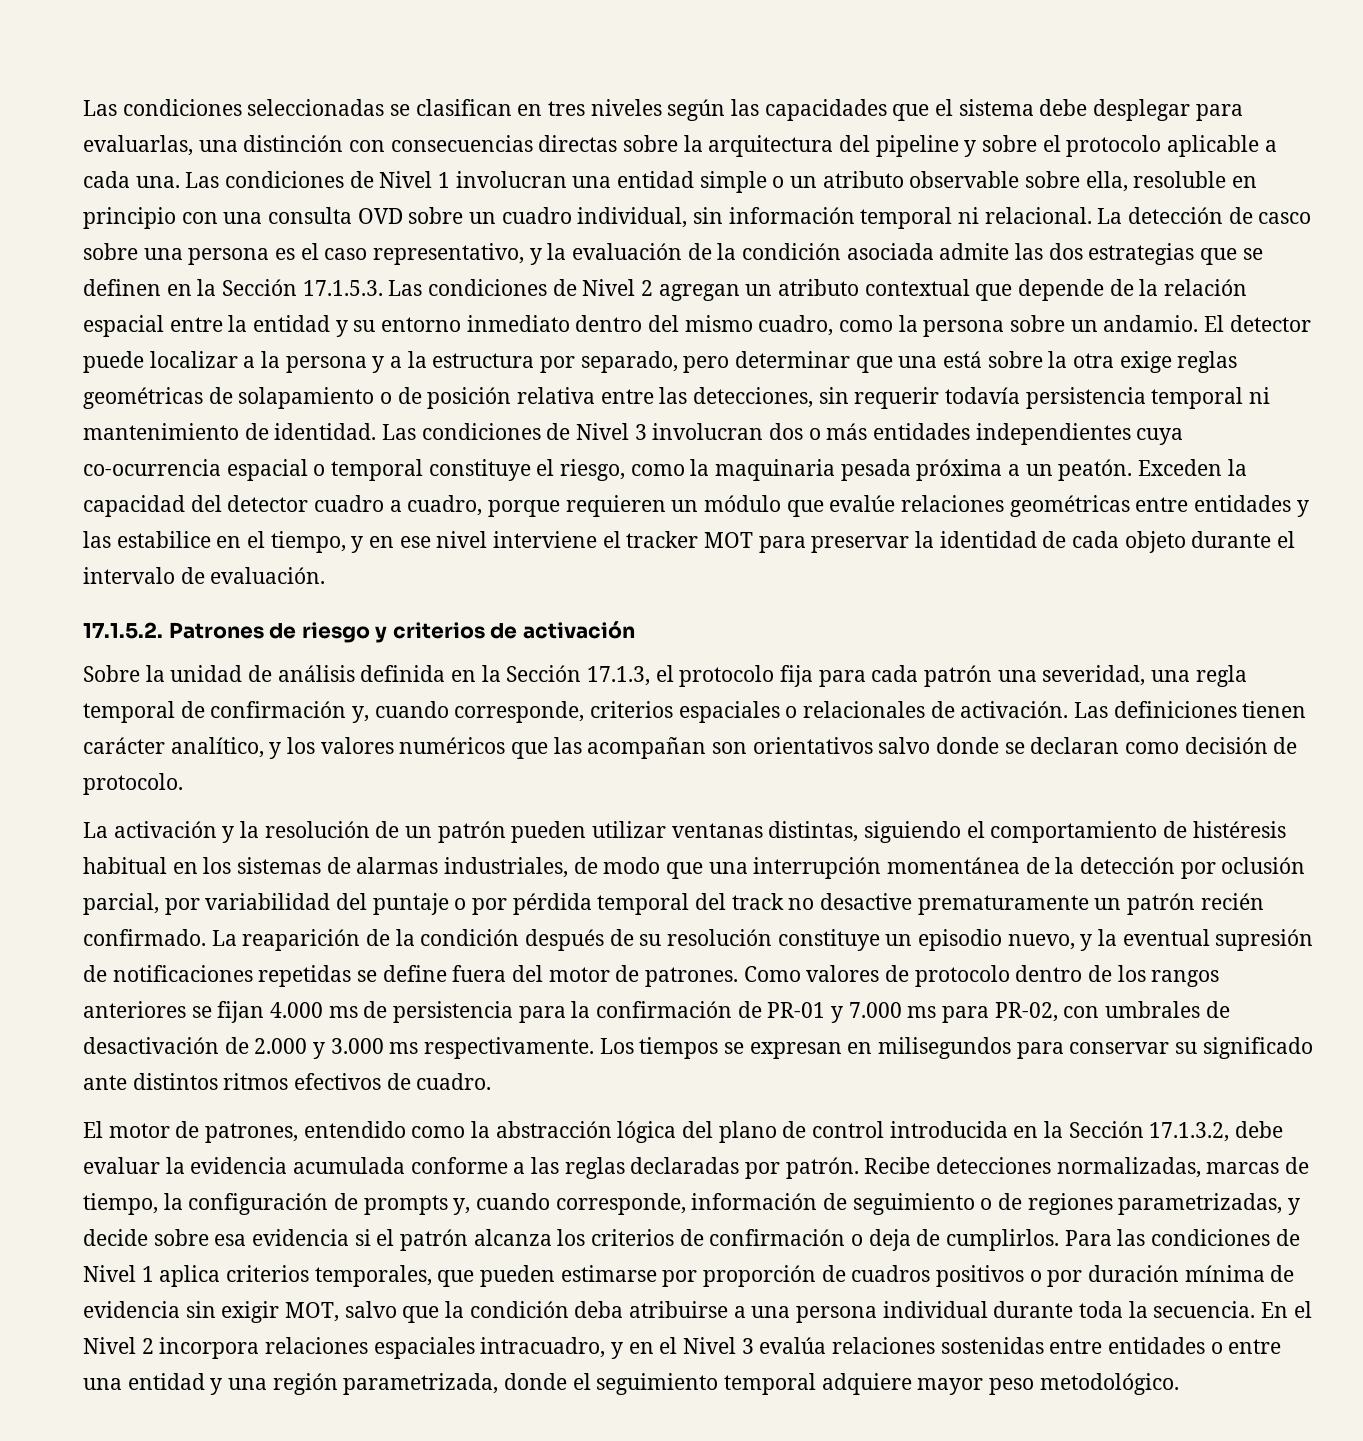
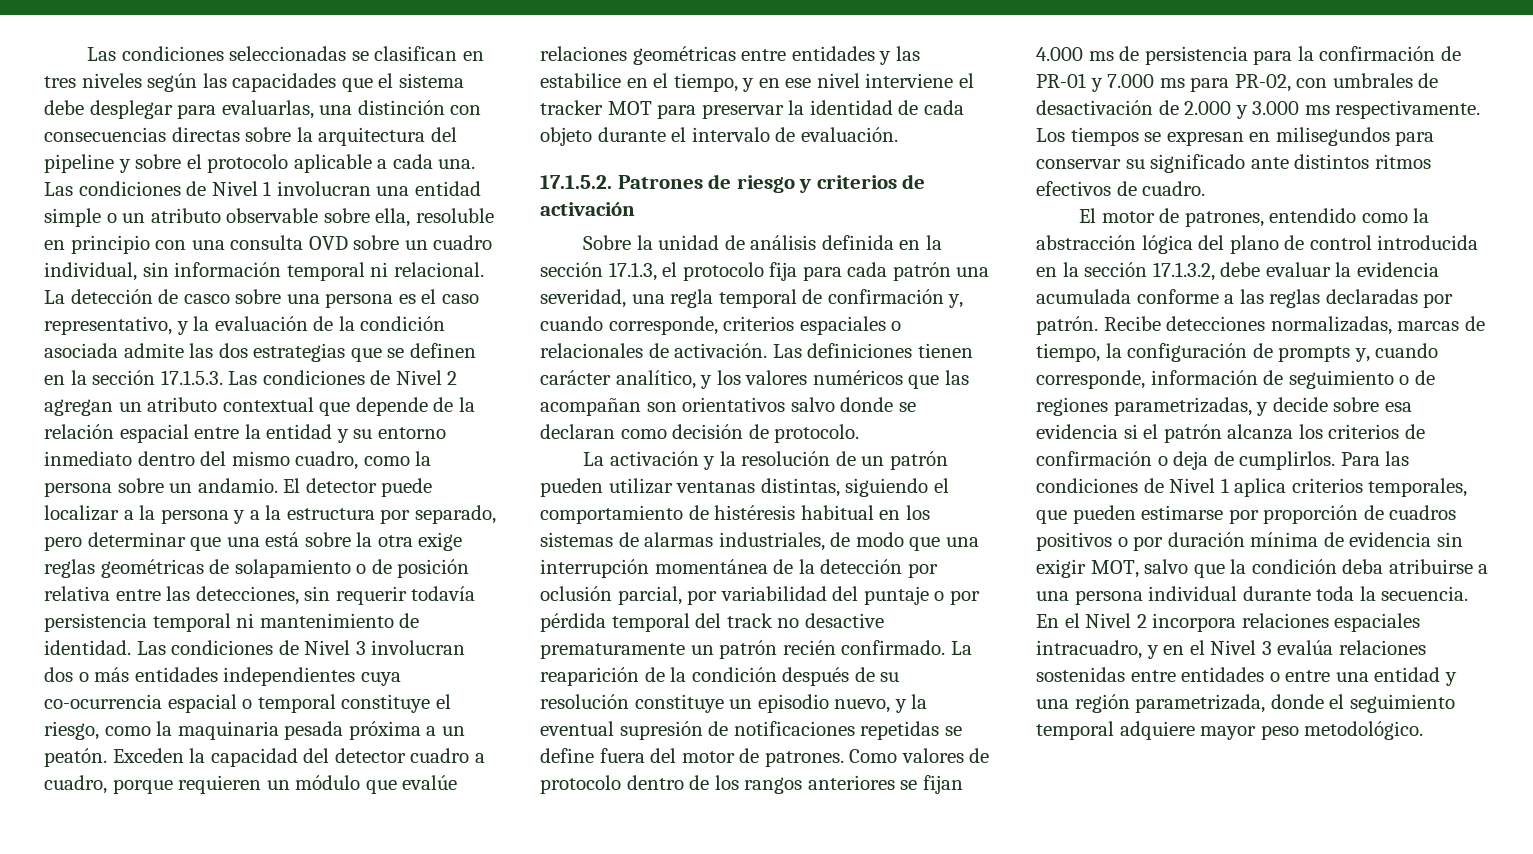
- La detección de casco sobre una persona es el caso representativo, y la evaluación de la condición asociada admite las dos estrategias que se definen en la Sección 17.1.5.3. Las condiciones de Nivel 2 agregan un atributo contextual que depende de la relación espacial entre la entidad y su entorno inmediato dentro del mismo cuadro, como la persona sobre un andamio.
+ La detección de casco sobre una persona es el caso representativo, y la evaluación de la condición asociada admite las dos estrategias que se definen en la sección 17.1.5.3. Las condiciones de Nivel 2 agregan un atributo contextual que depende de la relación espacial entre la entidad y su entorno inmediato dentro del mismo cuadro, como la persona sobre un andamio.
- Sobre la unidad de análisis definida en la Sección 17.1.3, el protocolo fija para cada patrón una severidad, una regla temporal de confirmación y, cuando corresponde, criterios espaciales o relacionales de activación.
+ Sobre la unidad de análisis definida en la sección 17.1.3, el protocolo fija para cada patrón una severidad, una regla temporal de confirmación y, cuando corresponde, criterios espaciales o relacionales de activación.
- El motor de patrones, entendido como la abstracción lógica del plano de control introducida en la Sección 17.1.3.2, debe evaluar la evidencia acumulada conforme a las reglas declaradas por patrón.
+ El motor de patrones, entendido como la abstracción lógica del plano de control introducida en la sección 17.1.3.2, debe evaluar la evidencia acumulada conforme a las reglas declaradas por patrón.

